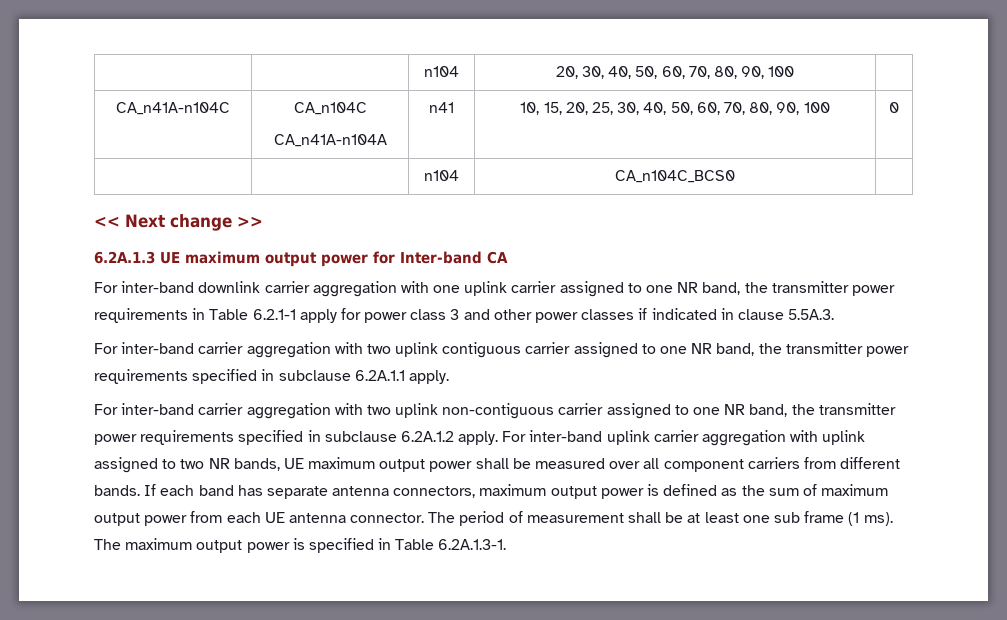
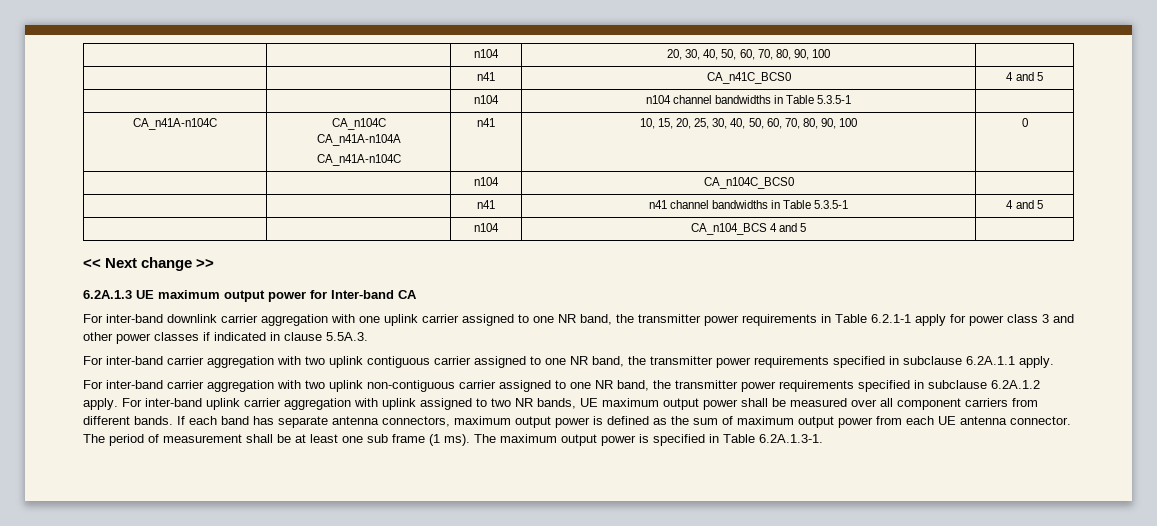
+ | | n41 | CA_n41C_BCS0 | 4 and 5
+ | | n104 | n104 channel bandwidths in Table 5.3.5-1 |
  CA_n41A-n104C | CA_n104C
- CA_n41A-n104A | n41 | 10, 15, 20, 25, 30, 40, 50, 60, 70, 80, 90, 100 | 0
+ CA_n41A-n104A
+ CA_n41A-n104C | n41 | 10, 15, 20, 25, 30, 40, 50, 60, 70, 80, 90, 100 | 0
+ | | n41 | n41 channel bandwidths in Table 5.3.5-1 | 4 and 5
+ | | n104 | CA_n104_BCS 4 and 5 |

